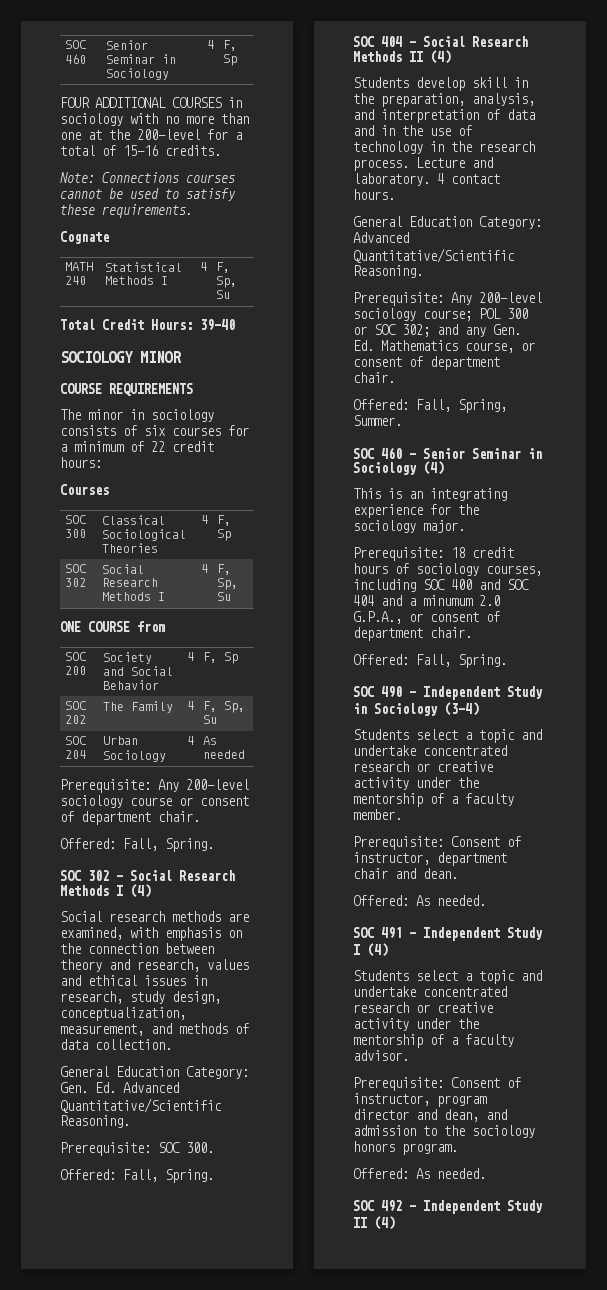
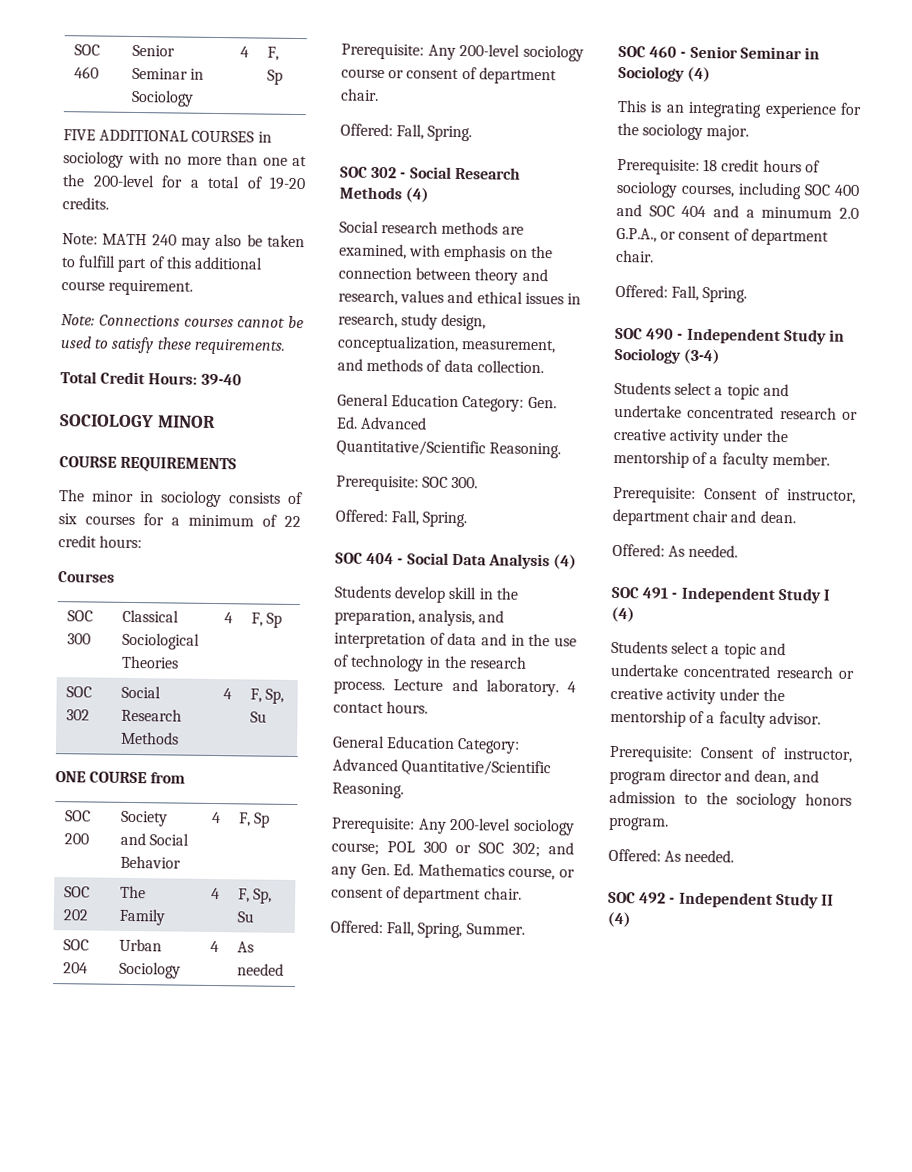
- FOUR ADDITIONAL COURSES in sociology with no more than one at the 200-level for a total of 15-16 credits.
+ FIVE ADDITIONAL COURSES in sociology with no more than one at the 200-level for a total of 19-20 credits.
+ Note: MATH 240 may also be taken to fulfill part of this additional course requirement.
- Cognate
- MATH 240 | Statistical Methods I | 4 | F, Sp, Su
- SOC 302 | Social Research Methods I | 4 | F, Sp, Su
+ SOC 302 | Social Research Methods | 4 | F, Sp, Su
- SOC 302 - Social Research Methods I (4)
+ SOC 302 - Social Research Methods (4)
- SOC 404 - Social Research Methods II (4)
+ SOC 404 - Social Data Analysis (4)

